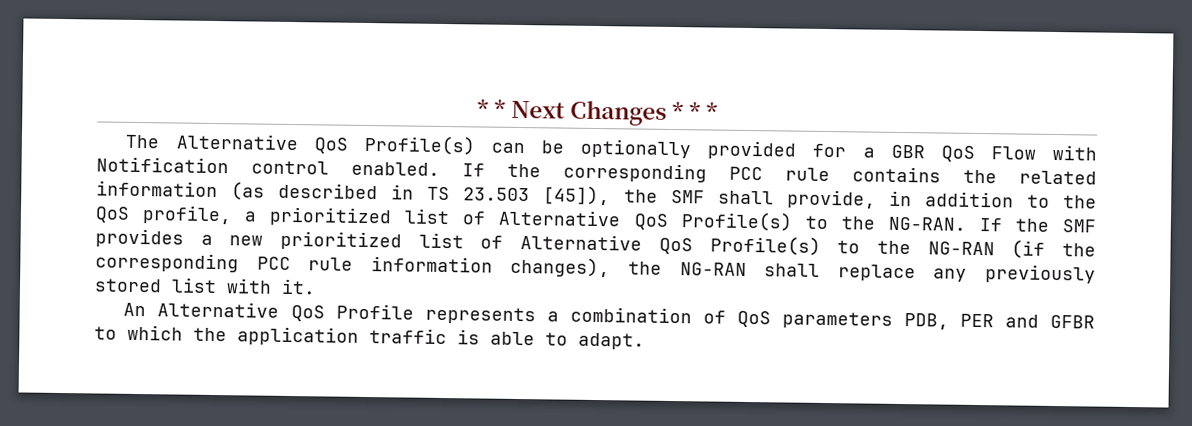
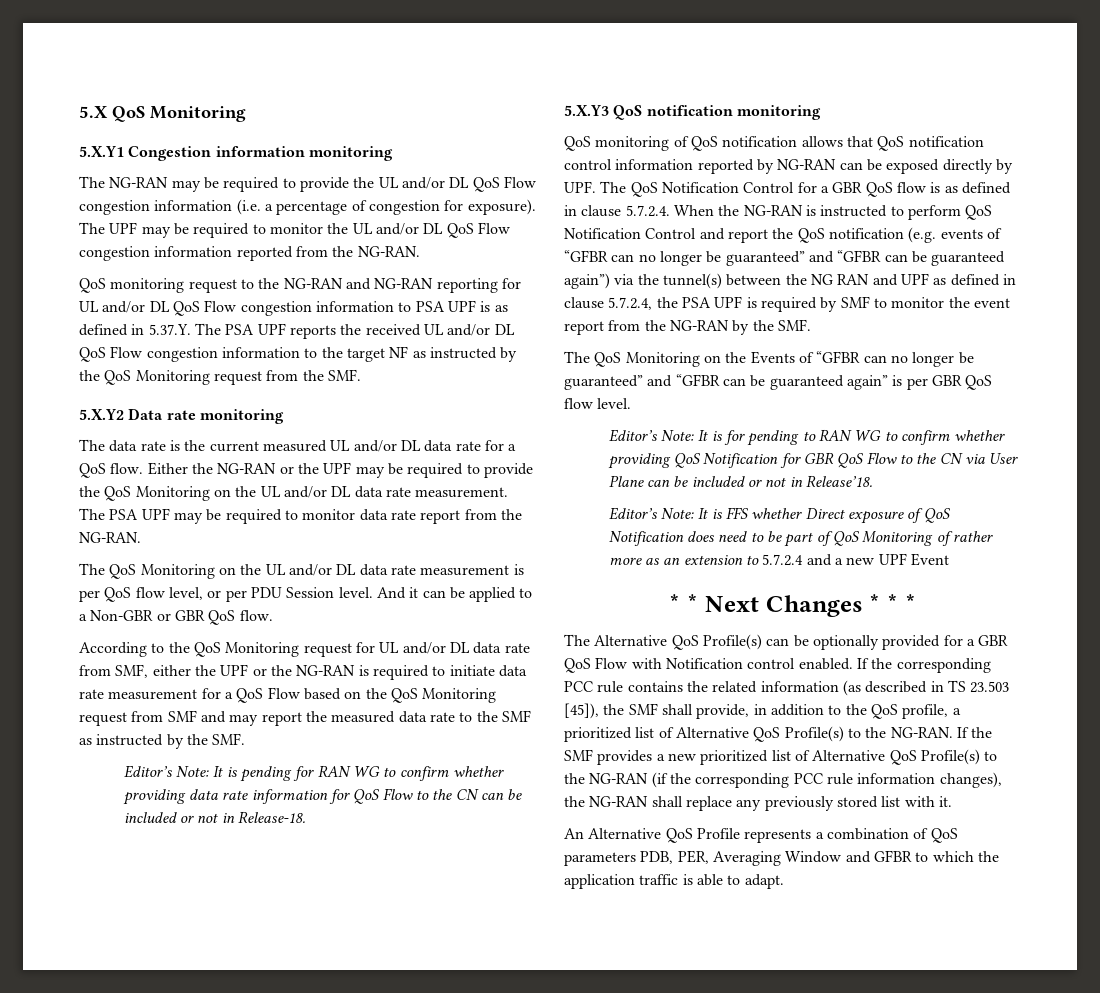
+ 5.X QoS Monitoring
+ 5.X.Y1 Congestion information monitoring
+ The NG-RAN may be required to provide the UL and/or DL QoS Flow congestion information (i.e. a percentage of congestion for exposure). The UPF may be required to monitor the UL and/or DL QoS Flow congestion information reported from the NG-RAN.
+ QoS monitoring request to the NG-RAN and NG-RAN reporting for UL and/or DL QoS Flow congestion information to PSA UPF is as defined in 5.37.Y. The PSA UPF reports the received UL and/or DL QoS Flow congestion information to the target NF as instructed by the QoS Monitoring request from the SMF.
+ 5.X.Y2 Data rate monitoring
+ The data rate is the current measured UL and/or DL data rate for a QoS flow. Either the NG-RAN or the UPF may be required to provide the QoS Monitoring on the UL and/or DL data rate measurement. The PSA UPF may be required to monitor data rate report from the NG-RAN.
+ The QoS Monitoring on the UL and/or DL data rate measurement is per QoS flow level, or per PDU Session level. And it can be applied to a Non-GBR or GBR QoS flow.
+ According to the QoS Monitoring request for UL and/or DL data rate from SMF, either the UPF or the NG-RAN is required to initiate data rate measurement for a QoS Flow based on the QoS Monitoring request from SMF and may report the measured data rate to the SMF as instructed by the SMF.
+ Editor’s Note: It is pending for RAN WG to confirm whether providing data rate information for QoS Flow to the CN can be included or not in Release-18.
+ 5.X.Y3 QoS notification monitoring
+ QoS monitoring of QoS notification allows that QoS notification control information reported by NG-RAN can be exposed directly by UPF. The QoS Notification Control for a GBR QoS flow is as defined in clause 5.7.2.4. When the NG-RAN is instructed to perform QoS Notification Control and report the QoS notification (e.g. events of “GFBR can no longer be guaranteed” and “GFBR can be guaranteed again”) via the tunnel(s) between the NG RAN and UPF as defined in clause 5.7.2.4, the PSA UPF is required by SMF to monitor the event report from the NG-RAN by the SMF.
+ The QoS Monitoring on the Events of “GFBR can no longer be guaranteed” and “GFBR can be guaranteed again” is per GBR QoS flow level.
+ Editor’s Note: It is for pending to RAN WG to confirm whether providing QoS Notification for GBR QoS Flow to the CN via User Plane can be included or not in Release’18.
+ Editor’s Note: It is FFS whether Direct exposure of QoS Notification does need to be part of QoS Monitoring of rather more as an extension to 5.7.2.4 and a new UPF Event
- An Alternative QoS Profile represents a combination of QoS parameters PDB, PER and GFBR to which the application traffic is able to adapt.
+ An Alternative QoS Profile represents a combination of QoS parameters PDB, PER, Averaging Window and GFBR to which the application traffic is able to adapt.

